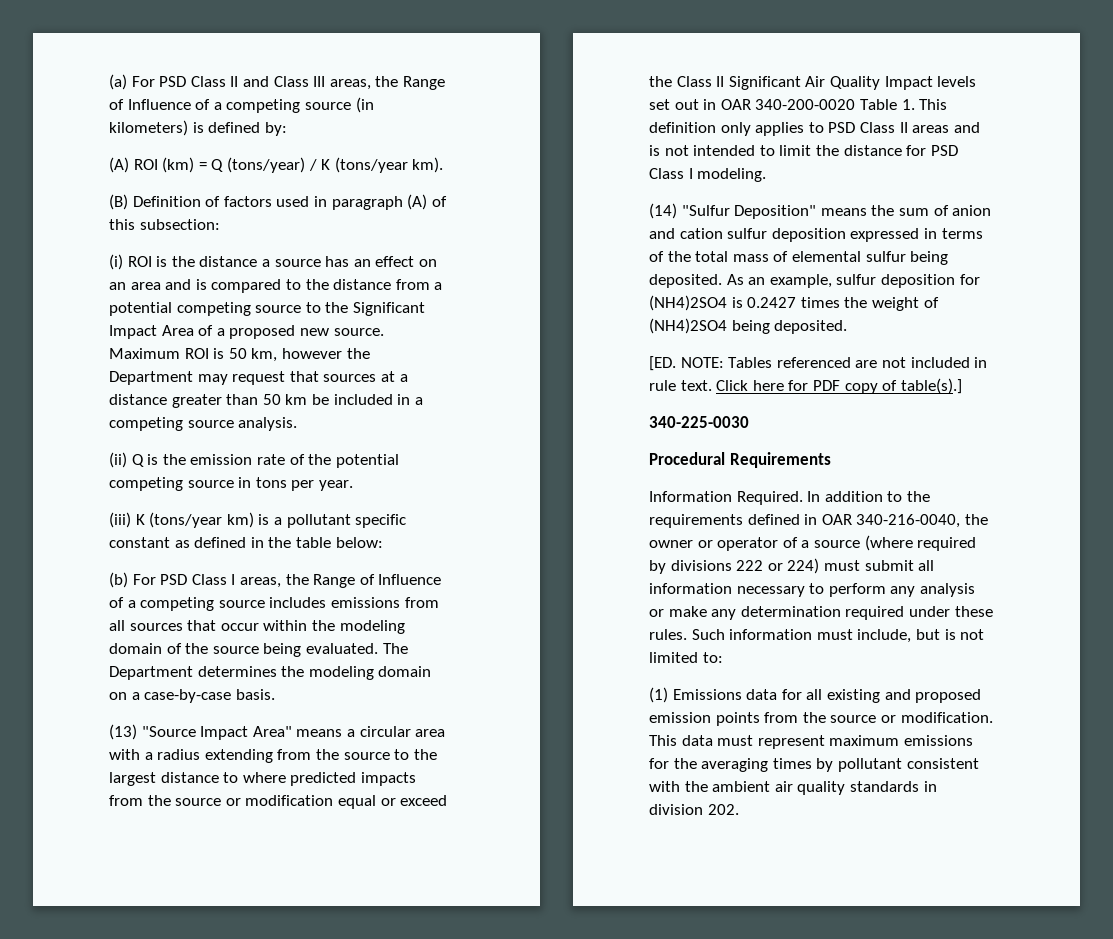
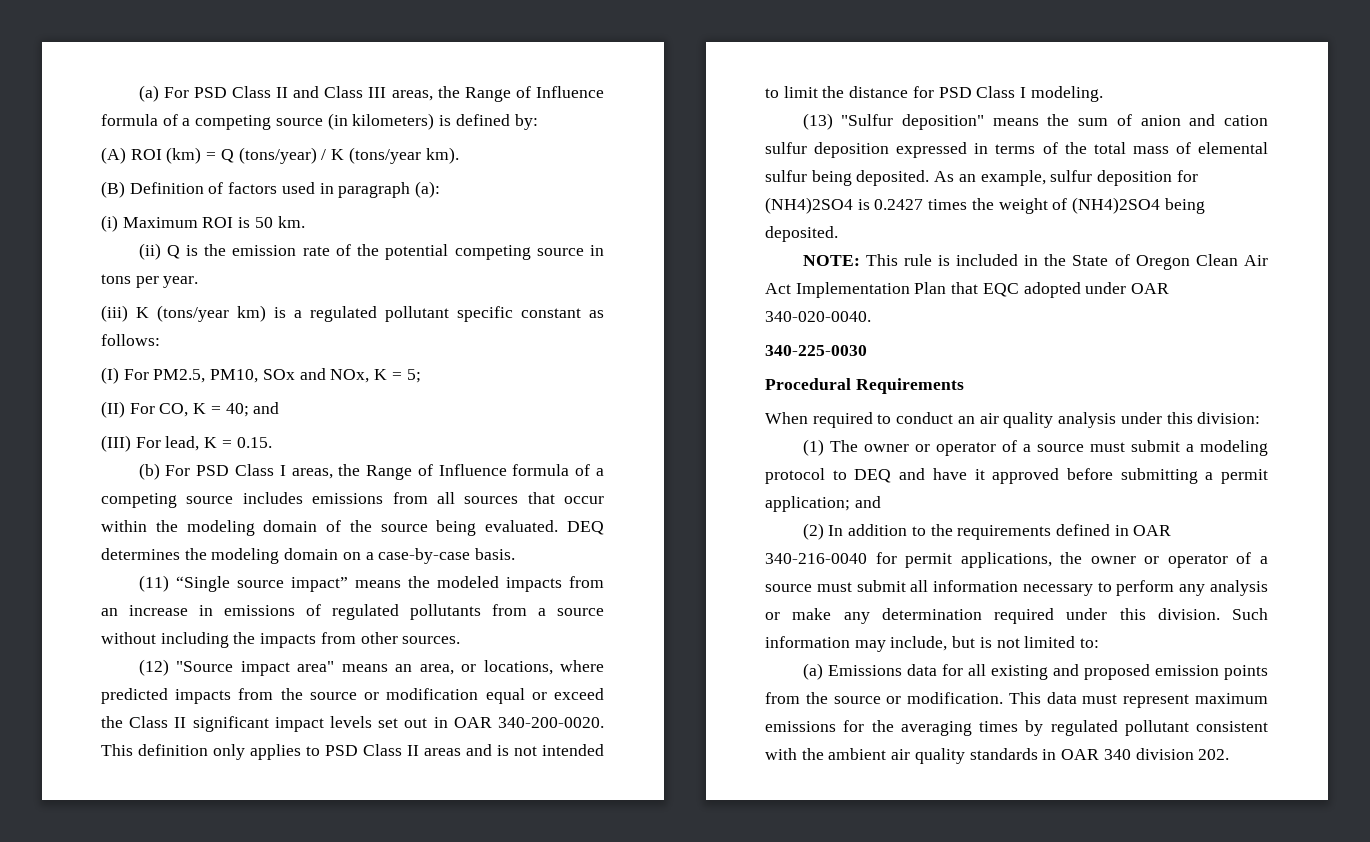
- (a) For PSD Class II and Class III areas, the Range of Influence of a competing source (in kilometers) is defined by:
+ (a) For PSD Class II and Class III areas, the Range of Influence formula of a competing source (in kilometers) is defined by:
- (B) Definition of factors used in paragraph (A) of this subsection:
- (i) ROI is the distance a source has an effect on an area and is compared to the distance from a potential competing source to the Significant Impact Area of a proposed new source. Maximum ROI is 50 km, however the Department may request that sources at a distance greater than 50 km be included in a competing source analysis.
+ (B) Definition of factors used in paragraph (a):
+ (i) Maximum ROI is 50 km.
- (iii) K (tons/year km) is a pollutant specific constant as defined in the table below:
+ (iii) K (tons/year km) is a regulated pollutant specific constant as follows:
+ (I) For PM2.5, PM10, SOx and NOx, K = 5;
+ (II) For CO, K = 40; and
+ (III) For lead, K = 0.15.
- (b) For PSD Class I areas, the Range of Influence of a competing source includes emissions from all sources that occur within the modeling domain of the source being evaluated.
+ (b) For PSD Class I areas, the Range of Influence formula of a competing source includes emissions from all sources that occur within the modeling domain of the source being evaluated.
- The Department determines the modeling domain on a case-by-case basis.
+ DEQ determines the modeling domain on a case-by-case basis.
- (13) "Source Impact Area" means a circular area with a radius extending from the source to the largest distance to where predicted impacts from the source or modification equal or exceed the Class II Significant Air Quality Impact levels set out in OAR 340-200-0020 Table 1. This definition only applies to PSD Class II areas and is not intended to limit the distance for PSD Class I modeling.
+ (11) “Single source impact” means the modeled impacts from an increase in emissions of regulated pollutants from a source without including the impacts from other sources.
+ (12) "Source impact area" means an area, or locations, where predicted impacts from the source or modification equal or exceed the Class II significant impact levels set out in OAR 340-200-0020. This definition only applies to PSD Class II areas and is not intended to limit the distance for PSD Class I modeling.
- (14) "Sulfur Deposition" means the sum of anion and cation sulfur deposition expressed in terms of the total mass of elemental sulfur being deposited.
+ (13) "Sulfur deposition" means the sum of anion and cation sulfur deposition expressed in terms of the total mass of elemental sulfur being deposited.
- [ED. NOTE: Tables referenced are not included in rule text. Click here for PDF copy of table(s).]
+ NOTE: This rule is included in the State of Oregon Clean Air Act Implementation Plan that EQC adopted under OAR 340-020-0040.
  340-225-0030
  Procedural Requirements
- Information Required. In addition to the requirements defined in OAR 340-216-0040, the owner or operator of a source (where required by divisions 222 or 224) must submit all information necessary to perform any analysis or make any determination required under these rules.
+ When required to conduct an air quality analysis under this division:
+ (1) The owner or operator of a source must submit a modeling protocol to DEQ and have it approved before submitting a permit application; and
+ (2) In addition to the requirements defined in OAR 340-216-0040 for permit applications, the owner or operator of a source must submit all information necessary to perform any analysis or make any determination required under this division.
- Such information must include, but is not limited to:
+ Such information may include, but is not limited to:
- (1) Emissions data for all existing and proposed emission points from the source or modification.
+ (a) Emissions data for all existing and proposed emission points from the source or modification.
- This data must represent maximum emissions for the averaging times by pollutant consistent with the ambient air quality standards in division 202.
+ This data must represent maximum emissions for the averaging times by regulated pollutant consistent with the ambient air quality standards in OAR 340 division 202.

